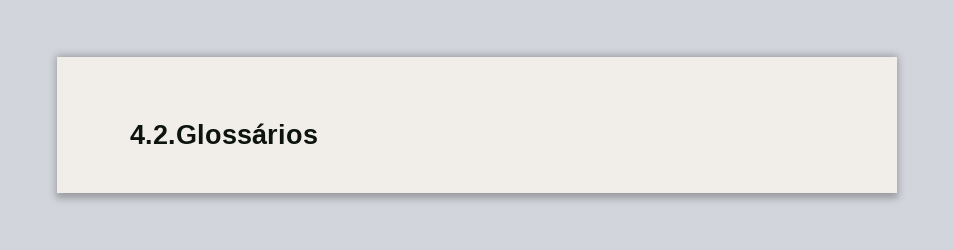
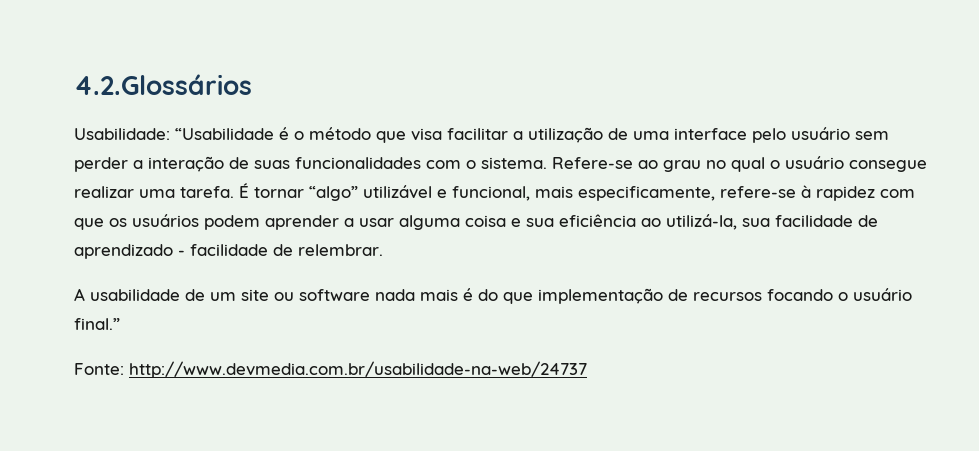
+ Usabilidade: “Usabilidade é o método que visa facilitar a utilização de uma interface pelo usuário sem perder a interação de suas funcionalidades com o sistema. Refere-se ao grau no qual o usuário consegue realizar uma tarefa. É tornar “algo” utilizável e funcional, mais especificamente, refere-se à rapidez com que os usuários podem aprender a usar alguma coisa e sua eficiência ao utilizá-la, sua facilidade de aprendizado - facilidade de relembrar.
+ A usabilidade de um site ou software nada mais é do que implementação de recursos focando o usuário final.”
+ Fonte: http://www.devmedia.com.br/usabilidade-na-web/24737

